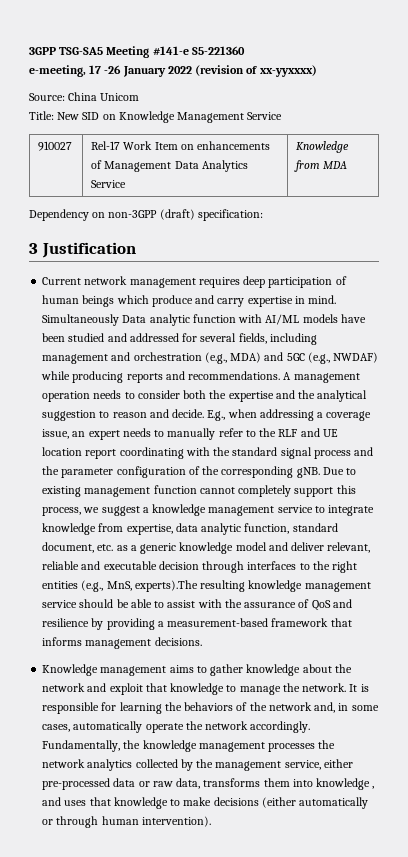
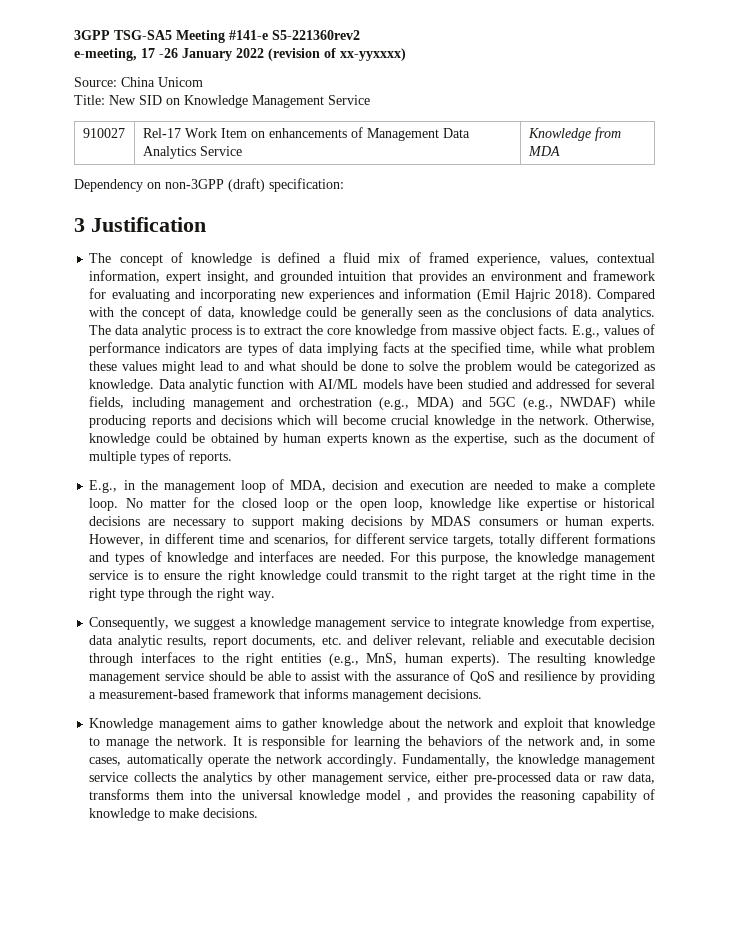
- 3GPP TSG-SA5 Meeting #141-e S5-221360
+ 3GPP TSG-SA5 Meeting #141-e S5-221360rev2
- Current network management requires deep participation of human beings which produce and carry expertise in mind. Simultaneously Data analytic function with AI/ML models have been studied and addressed for several fields, including management and orchestration (e.g., MDA) and 5GC (e.g., NWDAF) while producing reports and recommendations. A management operation needs to consider both the expertise and the analytical suggestion to reason and decide. E.g., when addressing a coverage issue, an expert needs to manually refer to the RLF and UE location report coordinating with the standard signal process and the parameter configuration of the corresponding gNB. Due to existing management function cannot completely support this process, we suggest a knowledge management service to integrate knowledge from expertise, data analytic function, standard document, etc. as a generic knowledge model and deliver relevant, reliable and executable decision through interfaces to the right entities (e.g., MnS, experts).The resulting knowledge management service should be able to assist with the assurance of QoS and resilience by providing a measurement-based framework that informs management decisions.
+ The concept of knowledge is defined a fluid mix of framed experience, values, contextual information, expert insight, and grounded intuition that provides an environment and framework for evaluating and incorporating new experiences and information (Emil Hajric 2018). Compared with the concept of data, knowledge could be generally seen as the conclusions of data analytics. The data analytic process is to extract the core knowledge from massive object facts. E.g., values of performance indicators are types of data implying facts at the specified time, while what problem these values might lead to and what should be done to solve the problem would be categorized as knowledge. Data analytic function with AI/ML models have been studied and addressed for several fields, including management and orchestration (e.g., MDA) and 5GC (e.g., NWDAF) while producing reports and decisions which will become crucial knowledge in the network. Otherwise, knowledge could be obtained by human experts known as the expertise, such as the document of multiple types of reports.
+ E.g., in the management loop of MDA, decision and execution are needed to make a complete loop. No matter for the closed loop or the open loop, knowledge like expertise or historical decisions are necessary to support making decisions by MDAS consumers or human experts. However, in different time and scenarios, for different service targets, totally different formations and types of knowledge and interfaces are needed. For this purpose, the knowledge management service is to ensure the right knowledge could transmit to the right target at the right time in the right type through the right way.
+ Consequently, we suggest a knowledge management service to integrate knowledge from expertise, data analytic results, report documents, etc. and deliver relevant, reliable and executable decision through interfaces to the right entities (e.g., MnS, human experts). The resulting knowledge management service should be able to assist with the assurance of QoS and resilience by providing a measurement-based framework that informs management decisions.
- Fundamentally, the knowledge management processes the network analytics collected by the management service, either pre-processed data or raw data, transforms them into knowledge , and uses that knowledge to make decisions (either automatically or through human intervention).
+ Fundamentally, the knowledge management service collects the analytics by other management service, either pre-processed data or raw data, transforms them into the universal knowledge model , and provides the reasoning capability of knowledge to make decisions.

